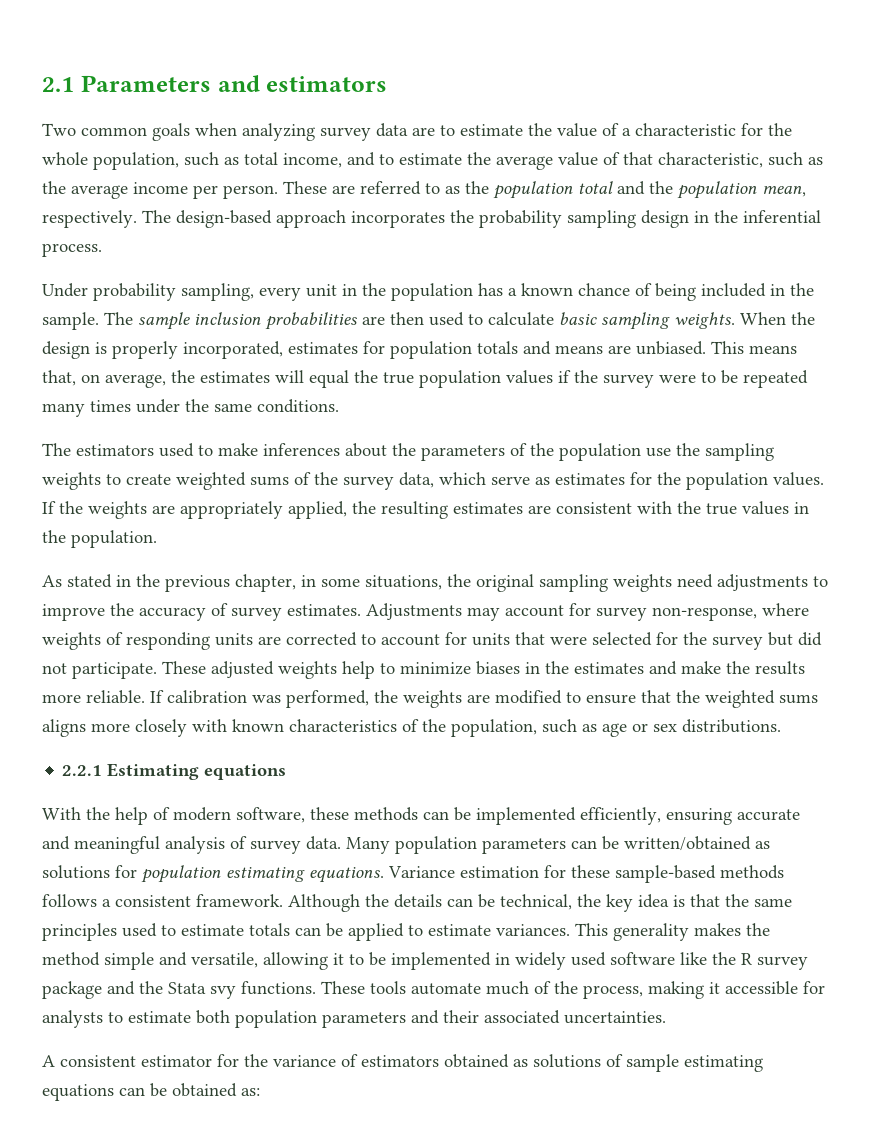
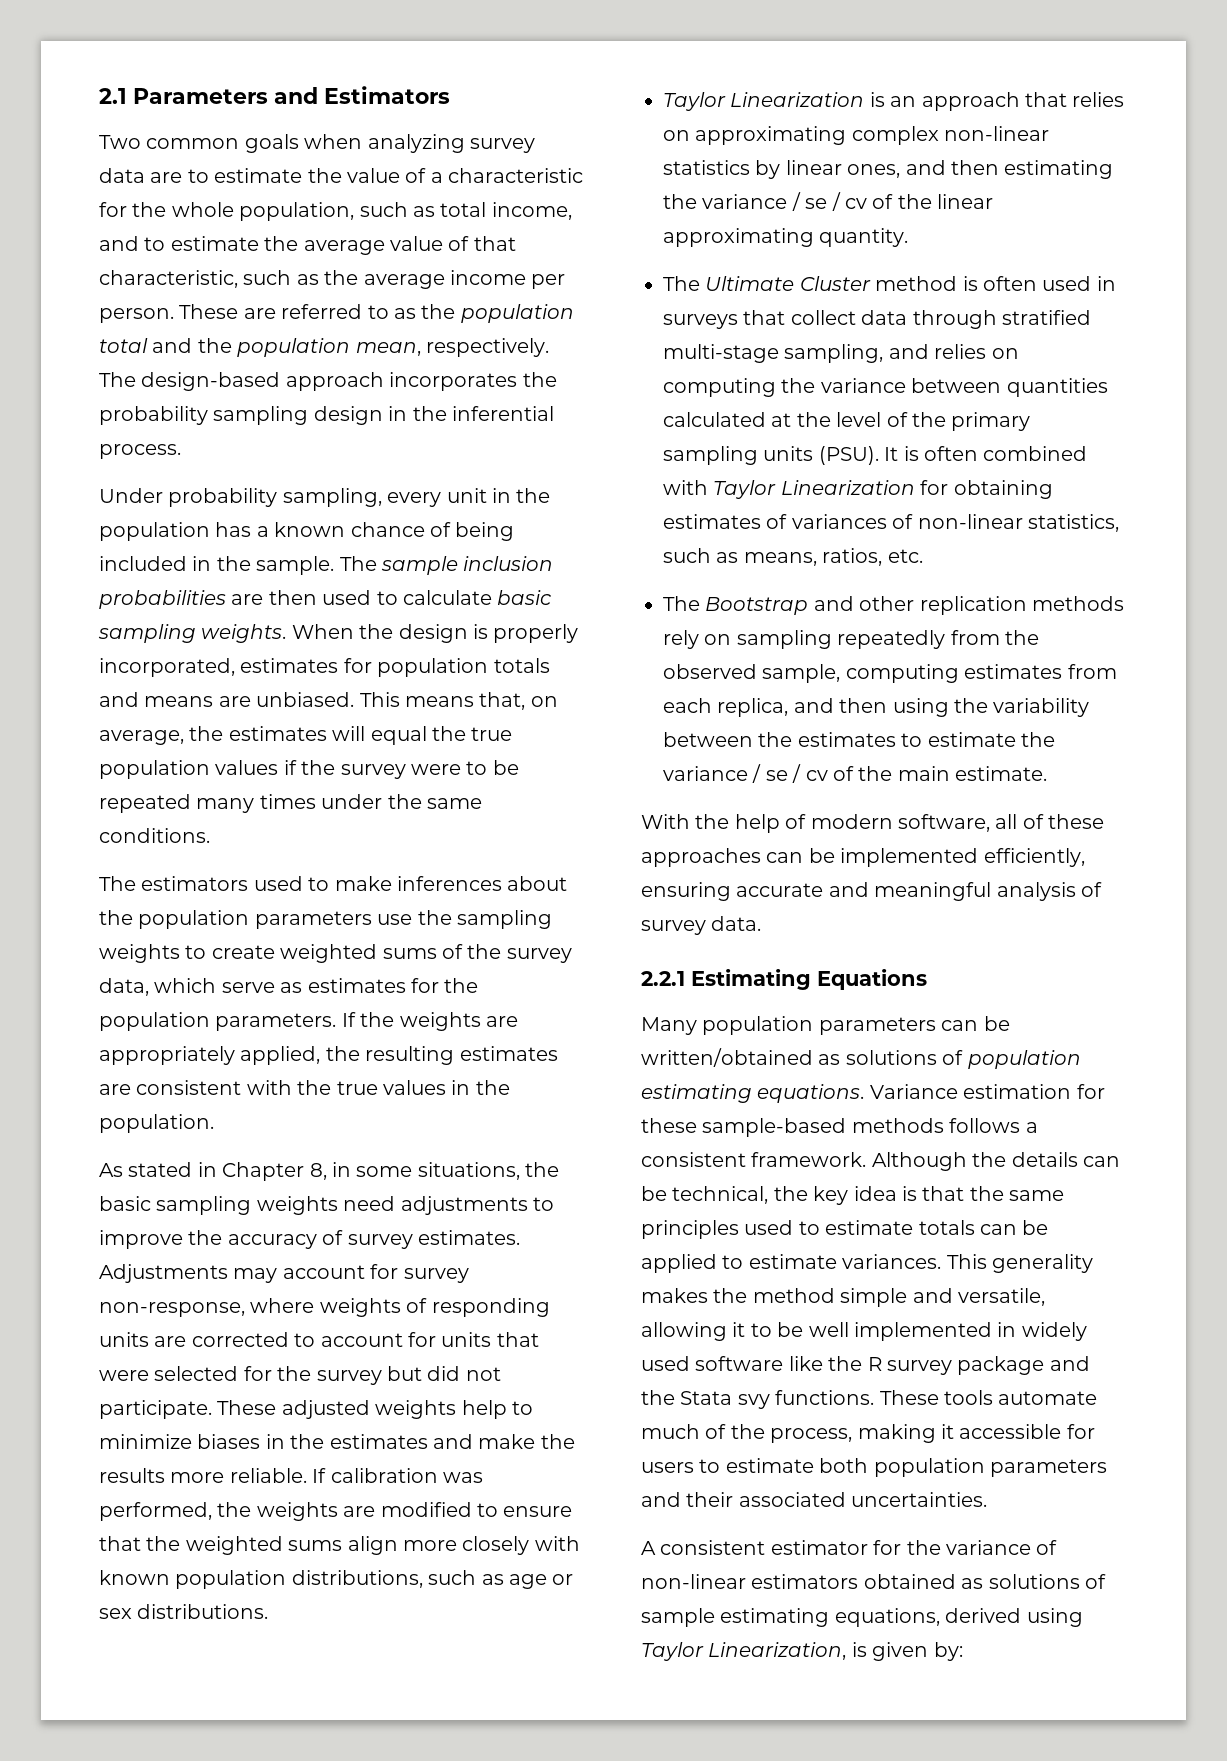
- 2.1 Parameters and estimators
+ 2.1 Parameters and Estimators
- The estimators used to make inferences about the parameters of the population use the sampling weights to create weighted sums of the survey data, which serve as estimates for the population values.
+ The estimators used to make inferences about the population parameters use the sampling weights to create weighted sums of the survey data, which serve as estimates for the population parameters.
- As stated in the previous chapter, in some situations, the original sampling weights need adjustments to improve the accuracy of survey estimates.
+ As stated in Chapter 8, in some situations, the basic sampling weights need adjustments to improve the accuracy of survey estimates.
- If calibration was performed, the weights are modified to ensure that the weighted sums aligns more closely with known characteristics of the population, such as age or sex distributions.
+ If calibration was performed, the weights are modified to ensure that the weighted sums align more closely with known population distributions, such as age or sex distributions.
- 2.2.1 Estimating equations
+ Taylor Linearization is an approach that relies on approximating complex non-linear statistics by linear ones, and then estimating the variance / se / cv of the linear approximating quantity.
+ The Ultimate Cluster method is often used in surveys that collect data through stratified multi-stage sampling, and relies on computing the variance between quantities calculated at the level of the primary sampling units (PSU). It is often combined with Taylor Linearization for obtaining estimates of variances of non-linear statistics, such as means, ratios, etc.
+ The Bootstrap and other replication methods rely on sampling repeatedly from the observed sample, computing estimates from each replica, and then using the variability between the estimates to estimate the variance / se / cv of the main estimate.
- With the help of modern software, these methods can be implemented efficiently, ensuring accurate and meaningful analysis of survey data. Many population parameters can be written/obtained as solutions for population estimating equations.
+ With the help of modern software, all of these approaches can be implemented efficiently, ensuring accurate and meaningful analysis of survey data.
+ 2.2.1 Estimating Equations
+ Many population parameters can be written/obtained as solutions of population estimating equations.
- This generality makes the method simple and versatile, allowing it to be implemented in widely used software like the R survey package and the Stata svy functions.
+ This generality makes the method simple and versatile, allowing it to be well implemented in widely used software like the R survey package and the Stata svy functions.
- These tools automate much of the process, making it accessible for analysts to estimate both population parameters and their associated uncertainties.
+ These tools automate much of the process, making it accessible for users to estimate both population parameters and their associated uncertainties.
- A consistent estimator for the variance of estimators obtained as solutions of sample estimating equations can be obtained as:
+ A consistent estimator for the variance of non-linear estimators obtained as solutions of sample estimating equations, derived using Taylor Linearization, is given by:

